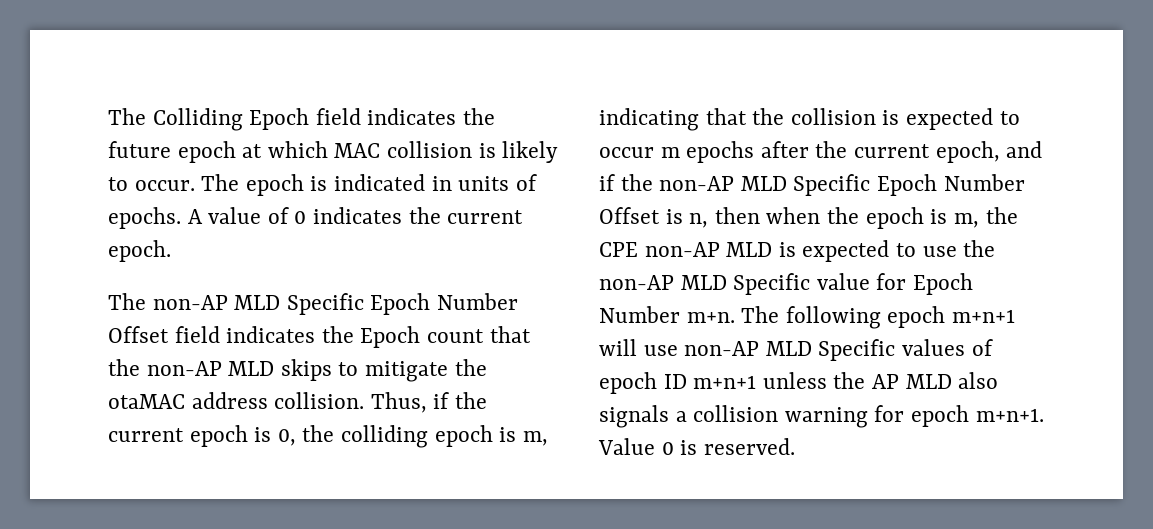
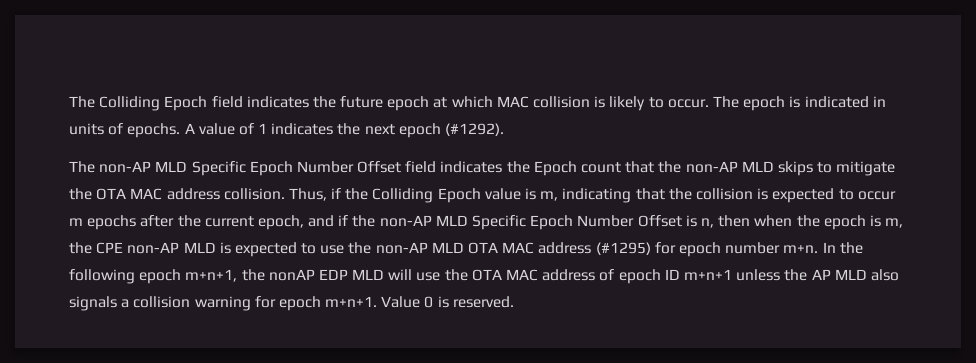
- A value of 0 indicates the current epoch.
+ A value of 1 indicates the next epoch (#1292).
- The non-AP MLD Specific Epoch Number Offset field indicates the Epoch count that the non-AP MLD skips to mitigate the otaMAC address collision.
+ The non-AP MLD Specific Epoch Number Offset field indicates the Epoch count that the non-AP MLD skips to mitigate the OTA MAC address collision.
- Thus, if the current epoch is 0, the colliding epoch is m, indicating that the collision is expected to occur m epochs after the current epoch, and if the non-AP MLD Specific Epoch Number Offset is n, then when the epoch is m, the CPE non-AP MLD is expected to use the non-AP MLD Specific value for Epoch Number m+n. The following epoch m+n+1 will use non-AP MLD Specific values of epoch ID m+n+1 unless the AP MLD also signals a collision warning for epoch m+n+1.
+ Thus, if the Colliding Epoch value is m, indicating that the collision is expected to occur m epochs after the current epoch, and if the non-AP MLD Specific Epoch Number Offset is n, then when the epoch is m, the CPE non-AP MLD is expected to use the non-AP MLD OTA MAC address (#1295) for epoch number m+n. In the following epoch m+n+1, the nonAP EDP MLD will use the OTA MAC address of epoch ID m+n+1 unless the AP MLD also signals a collision warning for epoch m+n+1.

